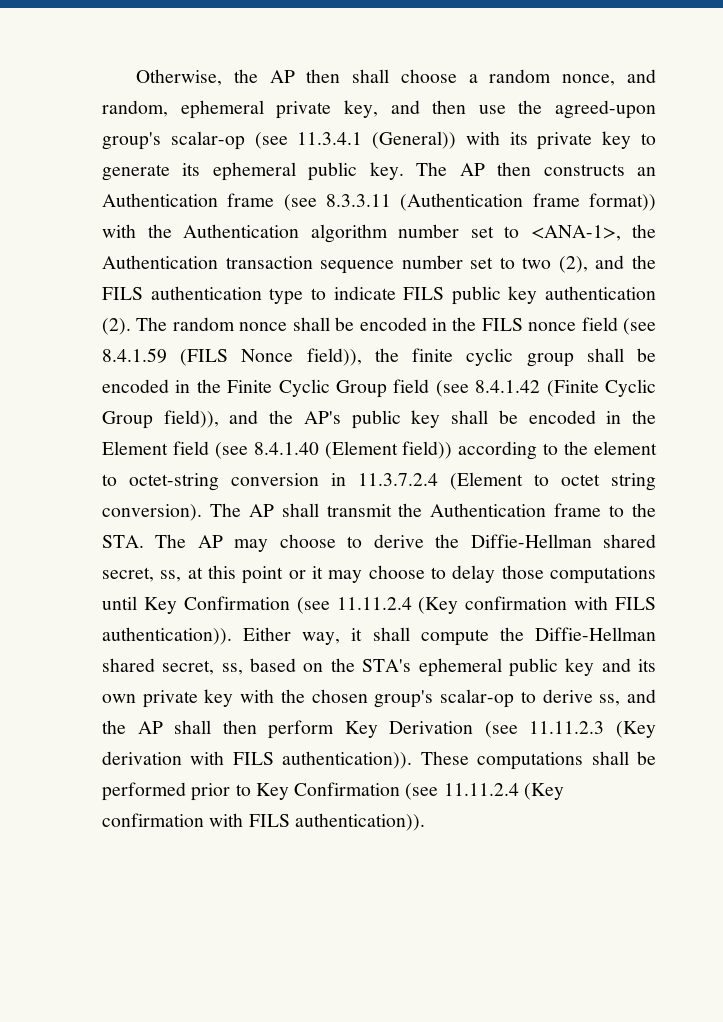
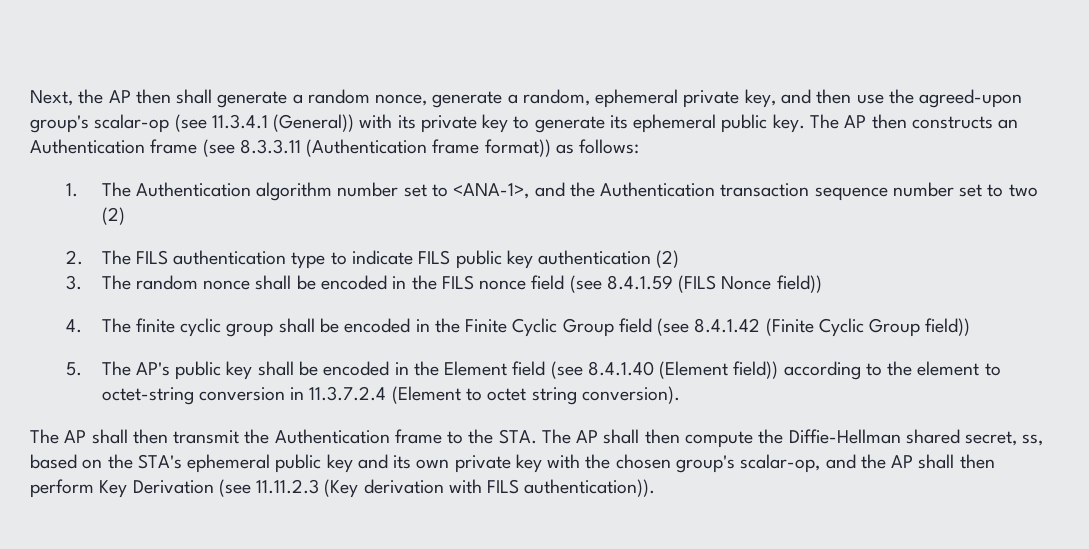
- Otherwise, the AP then shall choose a random nonce, and random, ephemeral private key, and then use the agreed-upon group's scalar-op (see 11.3.4.1 (General)) with its private key to generate its ephemeral public key.
+ Next, the AP then shall generate a random nonce, generate a random, ephemeral private key, and then use the agreed-upon group's scalar-op (see 11.3.4.1 (General)) with its private key to generate its ephemeral public key.
- The AP then constructs an Authentication frame (see 8.3.3.11 (Authentication frame format)) with the Authentication algorithm number set to <ANA-1>, the Authentication transaction sequence number set to two (2), and the FILS authentication type to indicate FILS public key authentication (2). The random nonce shall be encoded in the FILS nonce field (see 8.4.1.59 (FILS Nonce field)), the finite cyclic group shall be encoded in the Finite Cyclic Group field (see 8.4.1.42 (Finite Cyclic Group field)), and the AP's public key shall be encoded in the Element field (see 8.4.1.40 (Element field)) according to the element to octet-string conversion in 11.3.7.2.4 (Element to octet string conversion). The AP shall transmit the Authentication frame to the STA. The AP may choose to derive the Diffie-Hellman shared secret, ss, at this point or it may choose to delay those computations until Key Confirmation (see 11.11.2.4 (Key confirmation with FILS authentication)). Either way, it shall compute the Diffie-Hellman shared secret, ss, based on the STA's ephemeral public key and its own private key with the chosen group's scalar-op to derive ss, and the AP shall then perform Key Derivation (see 11.11.2.3 (Key derivation with FILS authentication)). These computations shall be performed prior to Key Confirmation (see 11.11.2.4 (Key confirmation with FILS authentication)).
+ The AP then constructs an Authentication frame (see 8.3.3.11 (Authentication frame format)) as follows:
+ 1. The Authentication algorithm number set to <ANA-1>, and the Authentication transaction sequence number set to two (2)
+ 2. The FILS authentication type to indicate FILS public key authentication (2)
+ 3. The random nonce shall be encoded in the FILS nonce field (see 8.4.1.59 (FILS Nonce field))
+ 4. The finite cyclic group shall be encoded in the Finite Cyclic Group field (see 8.4.1.42 (Finite Cyclic Group field))
+ 5. The AP's public key shall be encoded in the Element field (see 8.4.1.40 (Element field)) according to the element to octet-string conversion in 11.3.7.2.4 (Element to octet string conversion).
+ The AP shall then transmit the Authentication frame to the STA. The AP shall then compute the Diffie-Hellman shared secret, ss, based on the STA's ephemeral public key and its own private key with the chosen group's scalar-op, and the AP shall then perform Key Derivation (see 11.11.2.3 (Key derivation with FILS authentication)).

